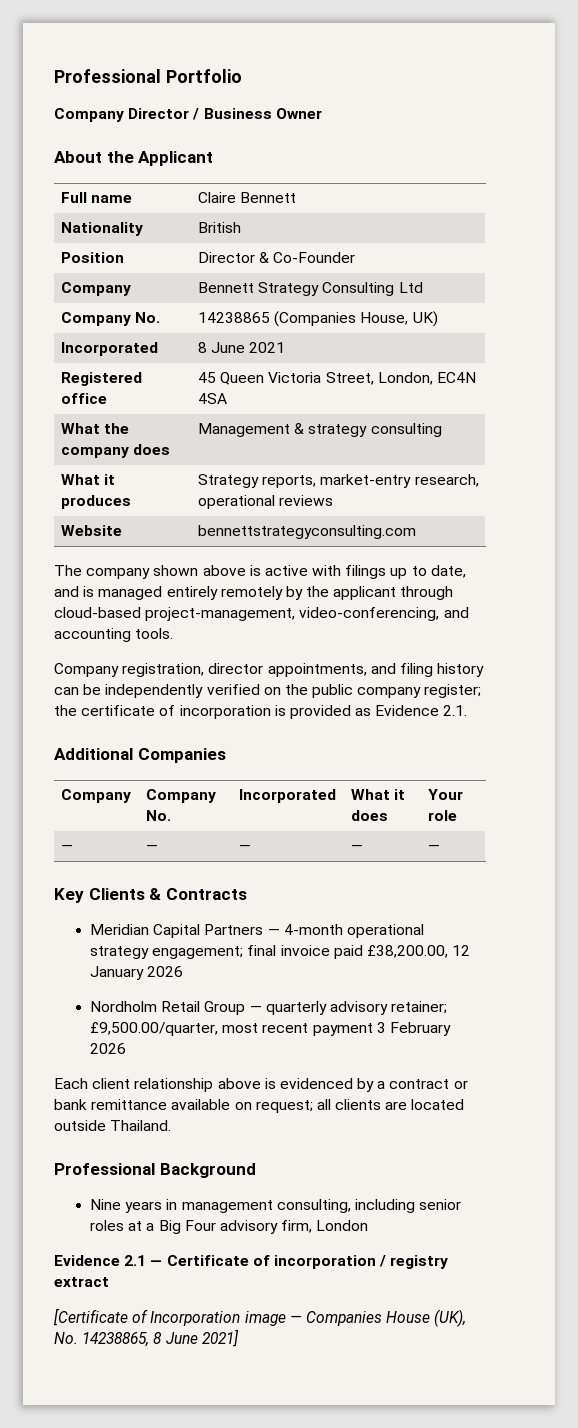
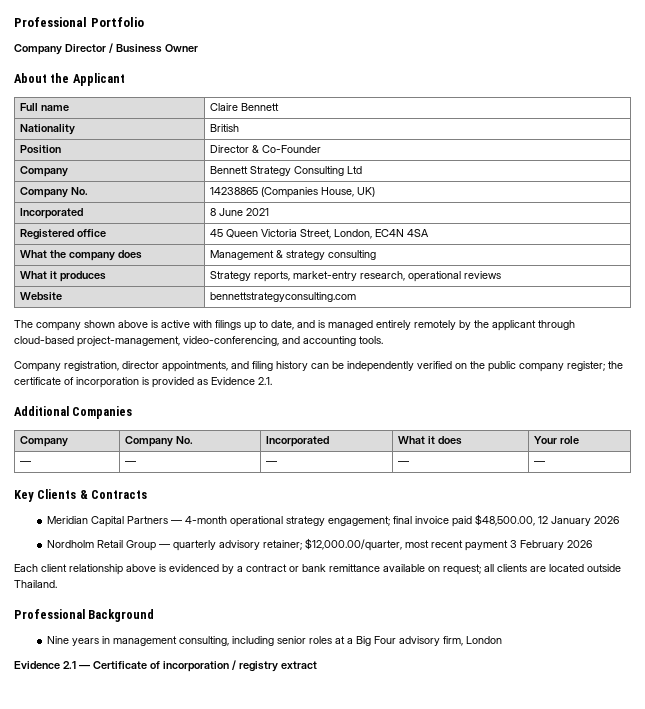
- Meridian Capital Partners — 4-month operational strategy engagement; final invoice paid £38,200.00, 12 January 2026
+ Meridian Capital Partners — 4-month operational strategy engagement; final invoice paid $48,500.00, 12 January 2026
- Nordholm Retail Group — quarterly advisory retainer; £9,500.00/quarter, most recent payment 3 February 2026
+ Nordholm Retail Group — quarterly advisory retainer; $12,000.00/quarter, most recent payment 3 February 2026
- [Certificate of Incorporation image — Companies House (UK), No. 14238865, 8 June 2021]

